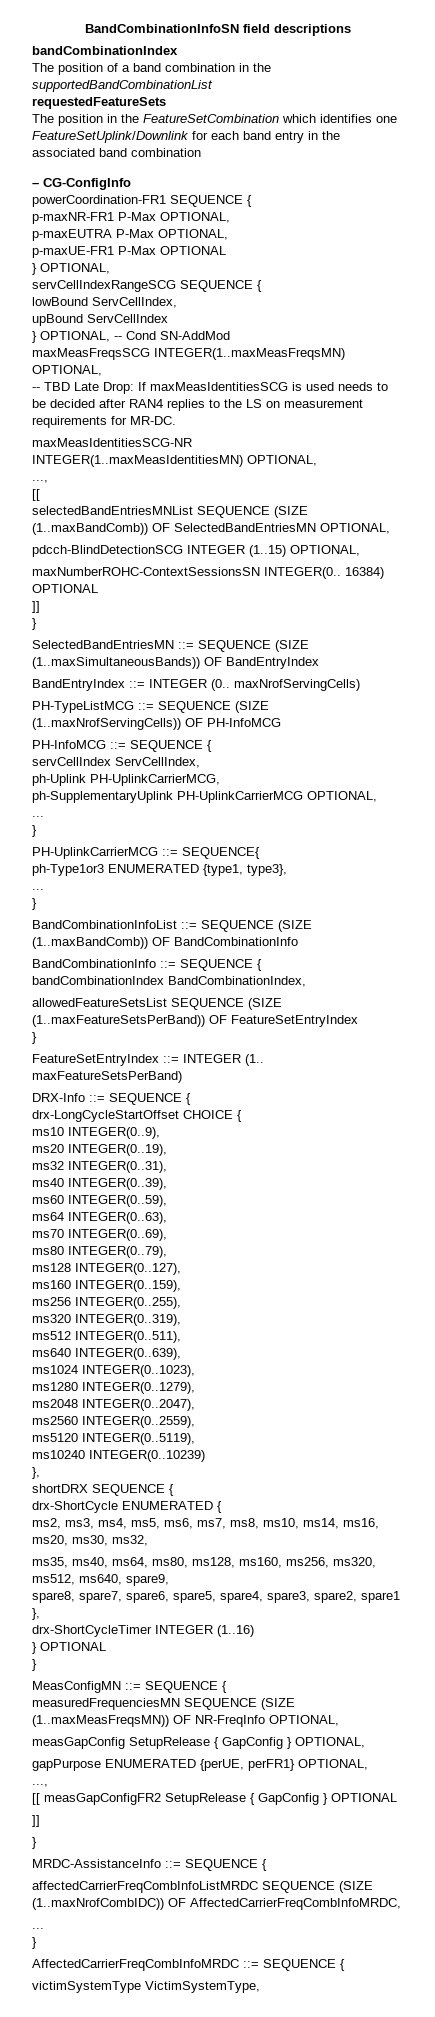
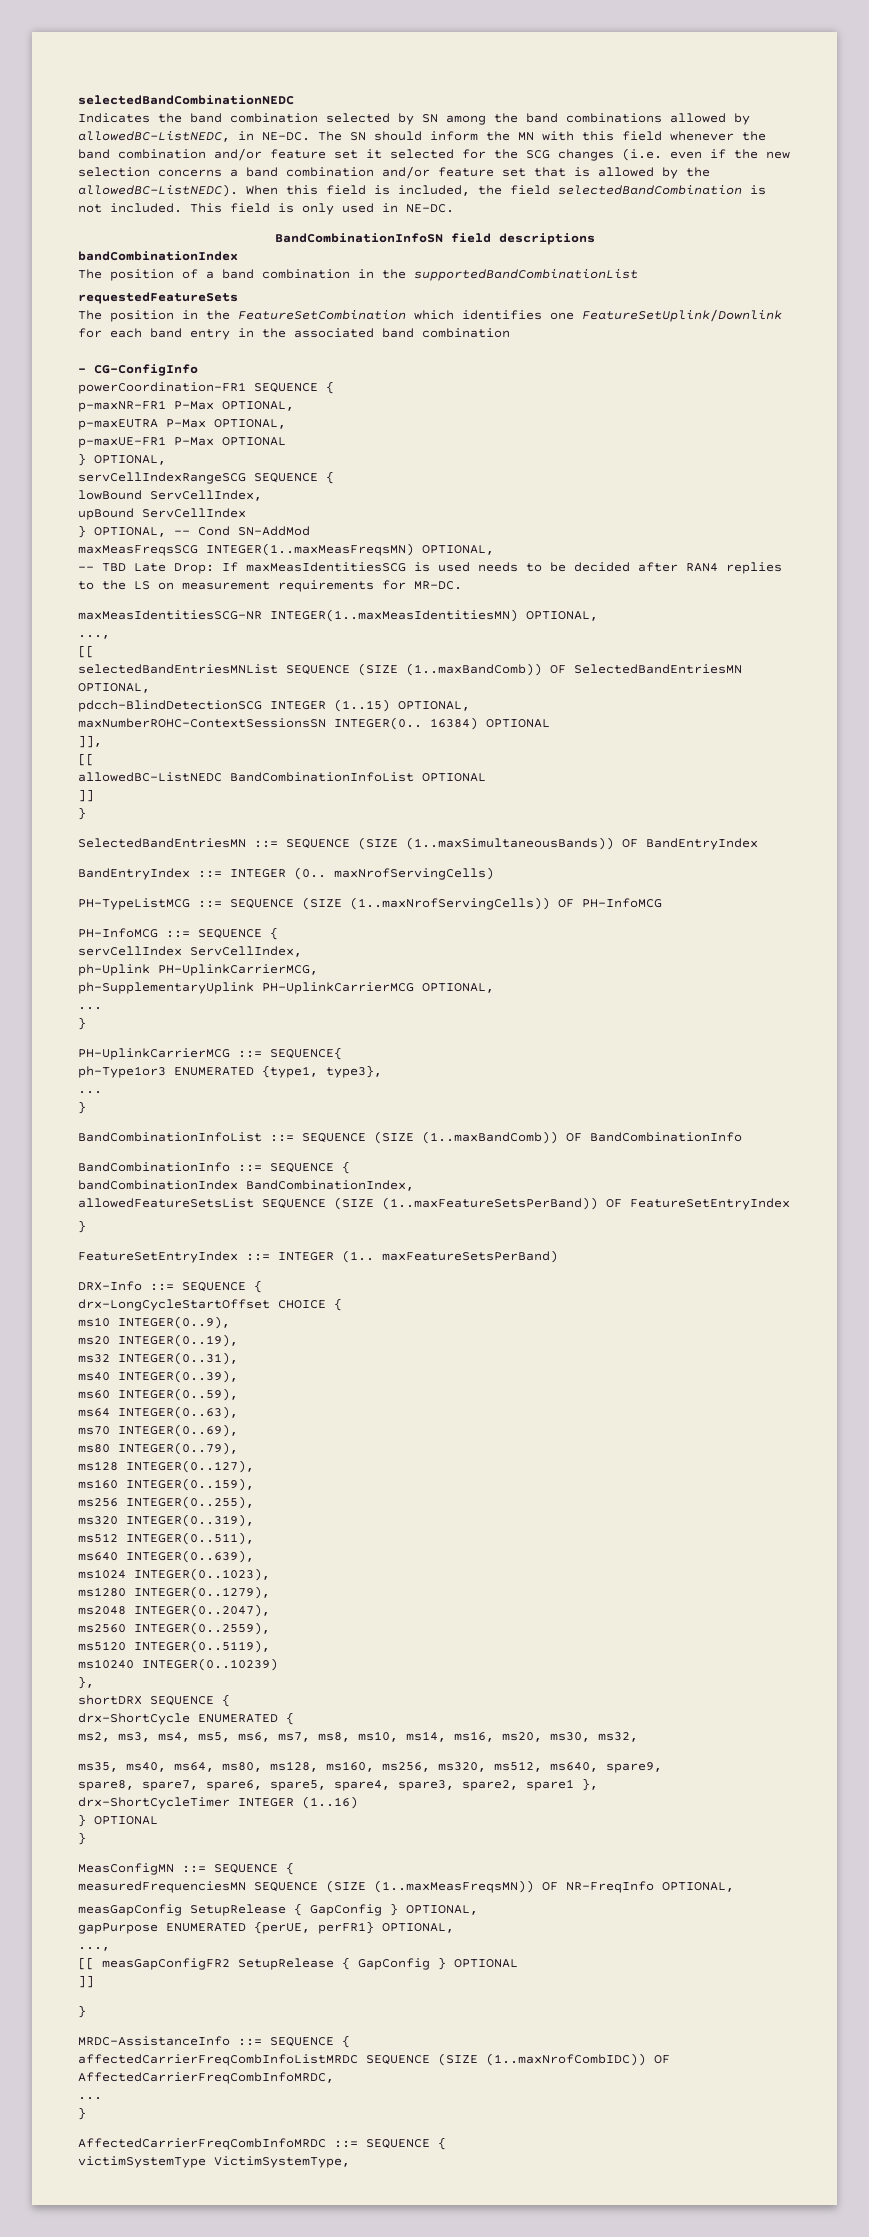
+ selectedBandCombinationNEDC
+ Indicates the band combination selected by SN among the band combinations allowed by allowedBC-ListNEDC, in NE-DC. The SN should inform the MN with this field whenever the band combination and/or feature set it selected for the SCG changes (i.e. even if the new selection concerns a band combination and/or feature set that is allowed by the allowedBC-ListNEDC). When this field is included, the field selectedBandCombination is not included. This field is only used in NE-DC.
+ ]],
+ [[
+ allowedBC-ListNEDC BandCombinationInfoList OPTIONAL

